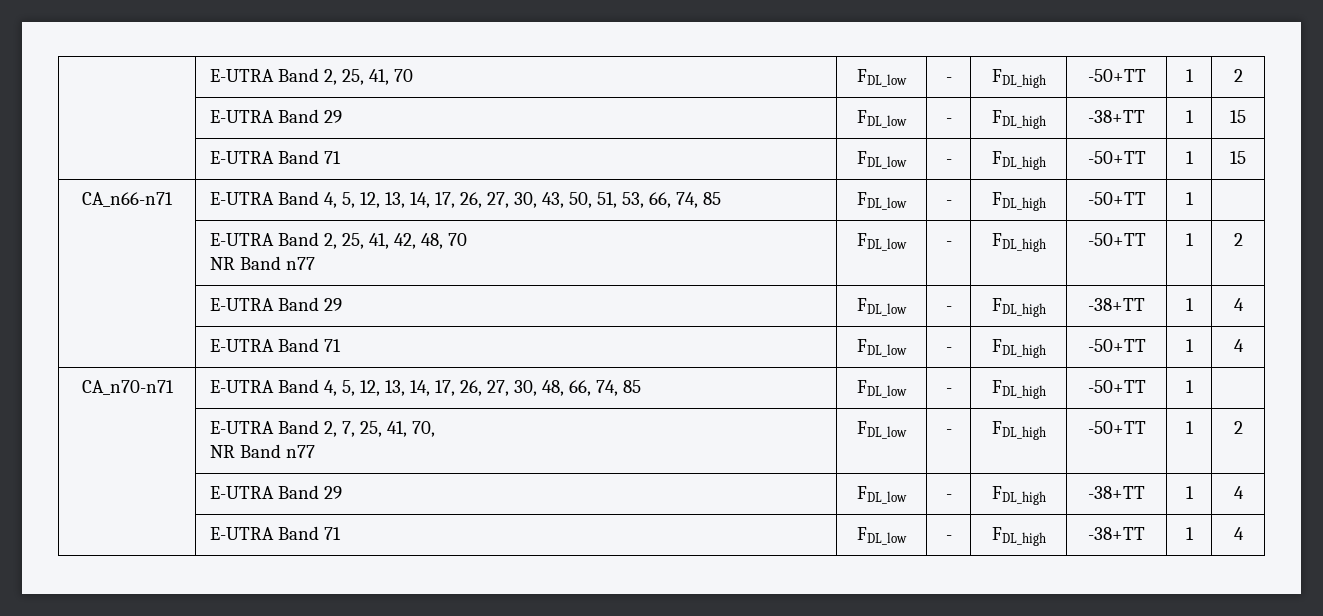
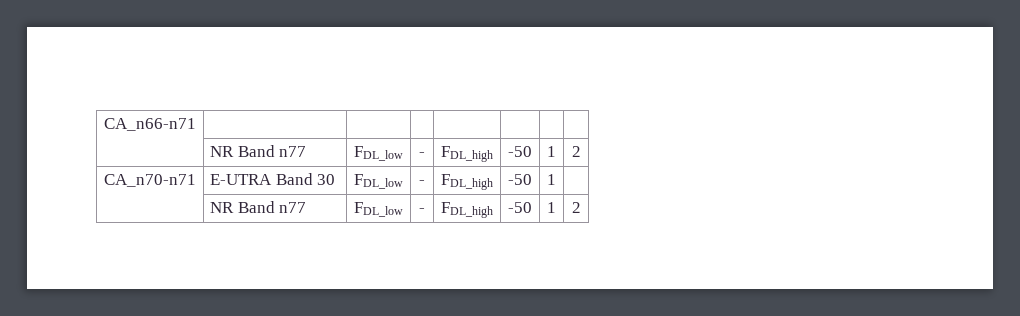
- | E-UTRA Band 2, 25, 41, 70 | FDL_low | - | FDL_high | -50+TT | 1 | 2
- | E-UTRA Band 29 | FDL_low | - | FDL_high | -38+TT | 1 | 15
- | E-UTRA Band 71 | FDL_low | - | FDL_high | -50+TT | 1 | 15
- CA_n66-n71 | E-UTRA Band 4, 5, 12, 13, 14, 17, 26, 27, 30, 43, 50, 51, 53, 66, 74, 85 | FDL_low | - | FDL_high | -50+TT | 1 |
- | E-UTRA Band 2, 25, 41, 42, 48, 70
- NR Band n77 | FDL_low | - | FDL_high | -50+TT | 1 | 2
- | E-UTRA Band 29 | FDL_low | - | FDL_high | -38+TT | 1 | 4
- | E-UTRA Band 71 | FDL_low | - | FDL_high | -50+TT | 1 | 4
- CA_n70-n71 | E-UTRA Band 4, 5, 12, 13, 14, 17, 26, 27, 30, 48, 66, 74, 85 | FDL_low | - | FDL_high | -50+TT | 1 |
- | E-UTRA Band 2, 7, 25, 41, 70,
- NR Band n77 | FDL_low | - | FDL_high | -50+TT | 1 | 2
- | E-UTRA Band 29 | FDL_low | - | FDL_high | -38+TT | 1 | 4
- | E-UTRA Band 71 | FDL_low | - | FDL_high | -38+TT | 1 | 4
+ CA_n66-n71 | | | | | | |
+ | NR Band n77 | FDL_low | - | FDL_high | -50 | 1 | 2
+ CA_n70-n71 | E-UTRA Band 30 | FDL_low | - | FDL_high | -50 | 1 |
+ | NR Band n77 | FDL_low | - | FDL_high | -50 | 1 | 2

